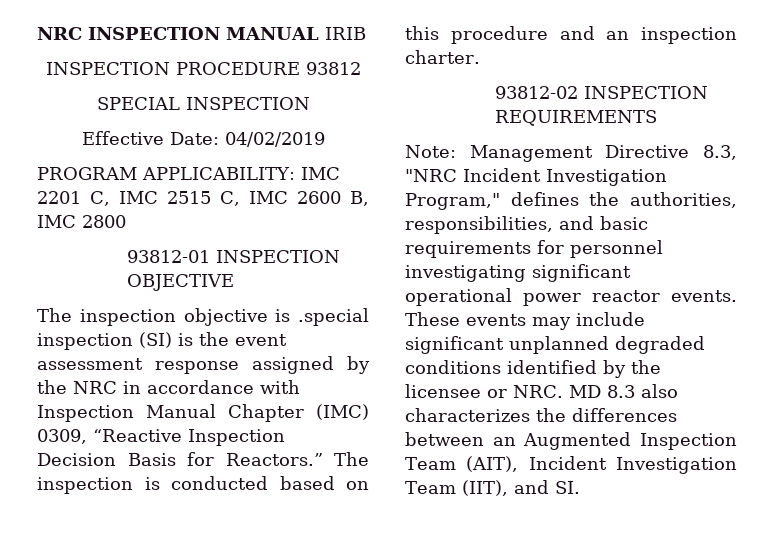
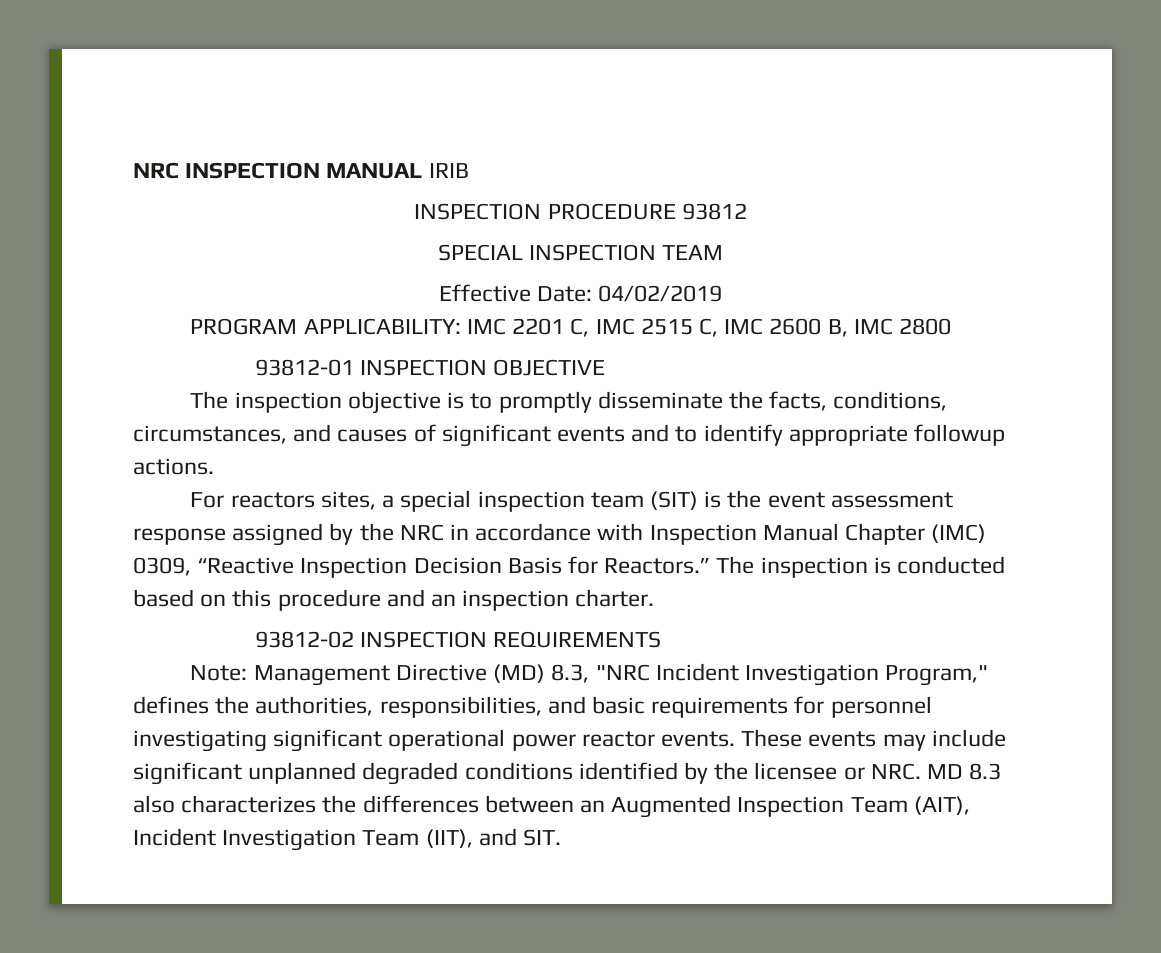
- SPECIAL INSPECTION
+ SPECIAL INSPECTION TEAM
- The inspection objective is .special inspection (SI) is the event assessment response assigned by the NRC in accordance with Inspection Manual Chapter (IMC) 0309, “Reactive Inspection Decision Basis for Reactors.”
+ The inspection objective is to promptly disseminate the facts, conditions, circumstances, and causes of significant events and to identify appropriate followup actions.
+ For reactors sites, a special inspection team (SIT) is the event assessment response assigned by the NRC in accordance with Inspection Manual Chapter (IMC) 0309, “Reactive Inspection Decision Basis for Reactors.”
- Note: Management Directive 8.3, "NRC Incident Investigation Program," defines the authorities, responsibilities, and basic requirements for personnel investigating significant operational power reactor events.
+ Note: Management Directive (MD) 8.3, "NRC Incident Investigation Program," defines the authorities, responsibilities, and basic requirements for personnel investigating significant operational power reactor events.
- These events may include significant unplanned degraded conditions identified by the licensee or NRC. MD 8.3 also characterizes the differences between an Augmented Inspection Team (AIT), Incident Investigation Team (IIT), and SI.
+ These events may include significant unplanned degraded conditions identified by the licensee or NRC. MD 8.3 also characterizes the differences between an Augmented Inspection Team (AIT), Incident Investigation Team (IIT), and SIT.

